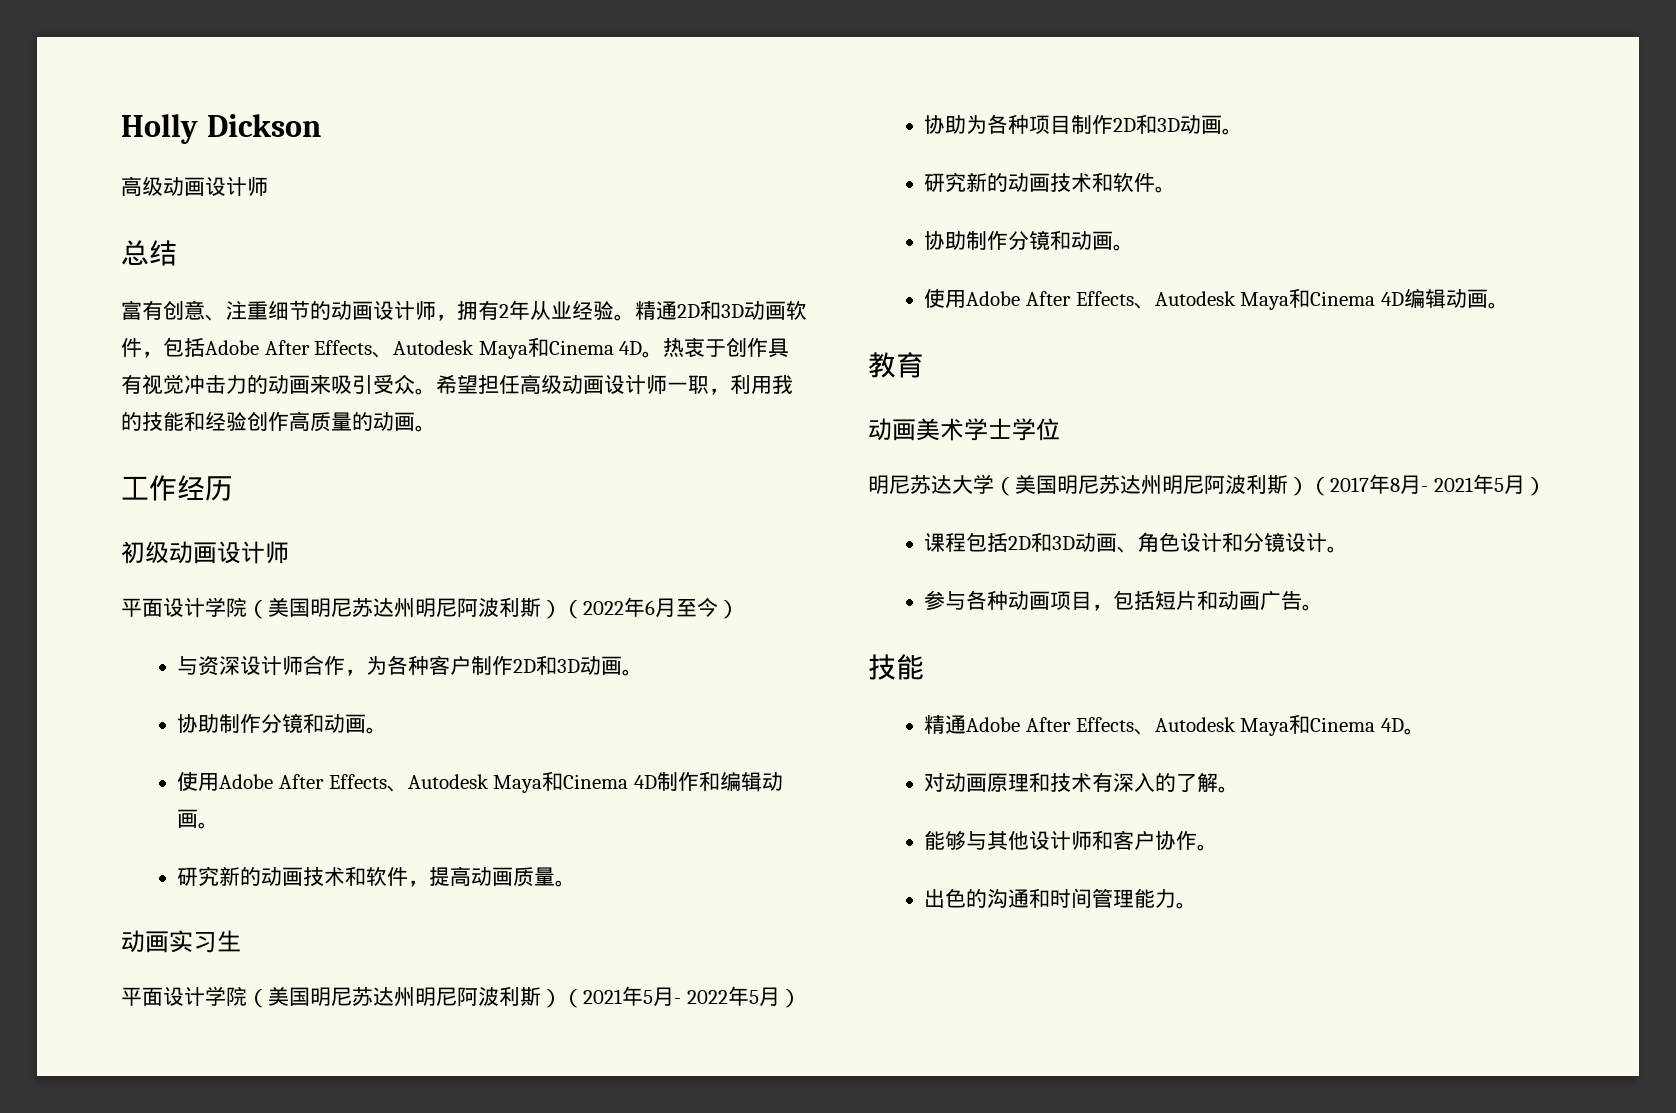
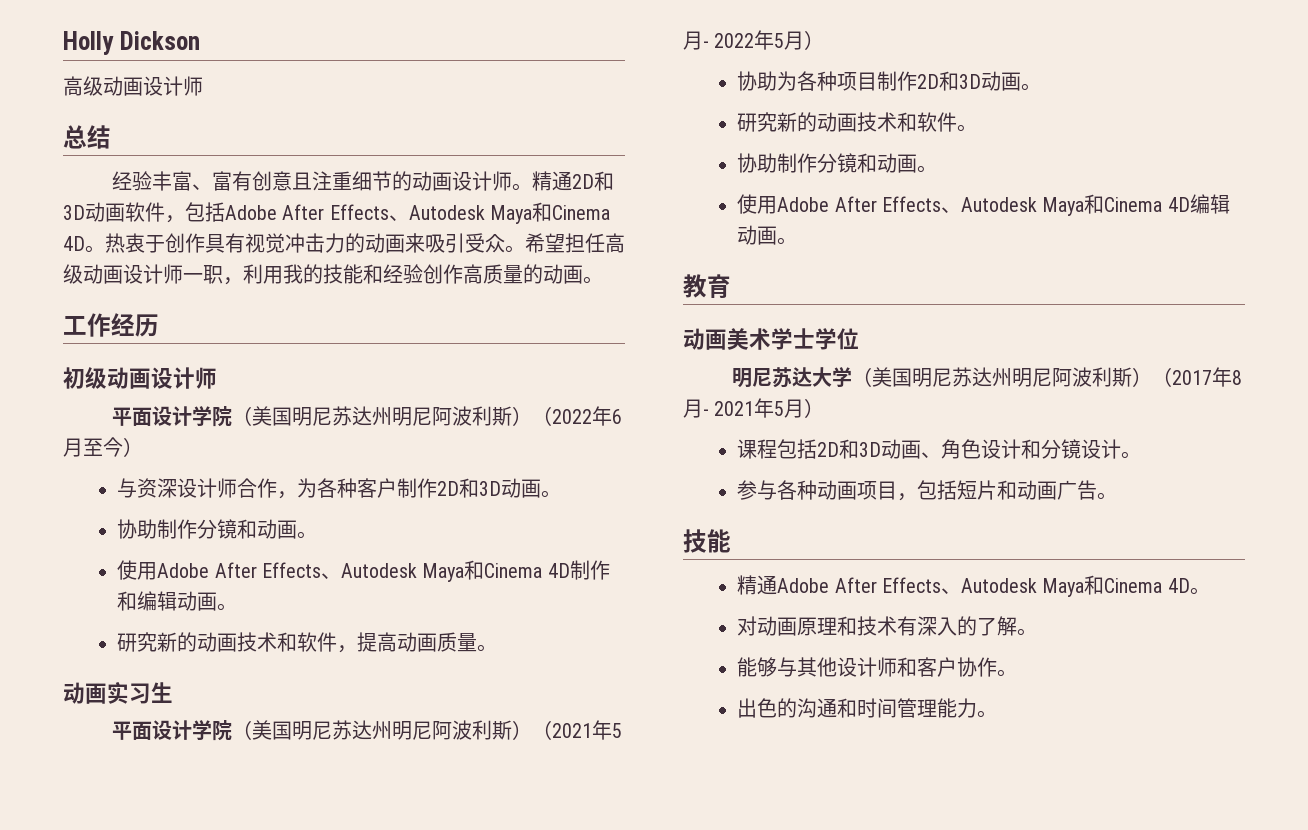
- 富有创意、注重细节的动画设计师，拥有2年从业经验。
+ 经验丰富、富有创意且注重细节的动画设计师。

